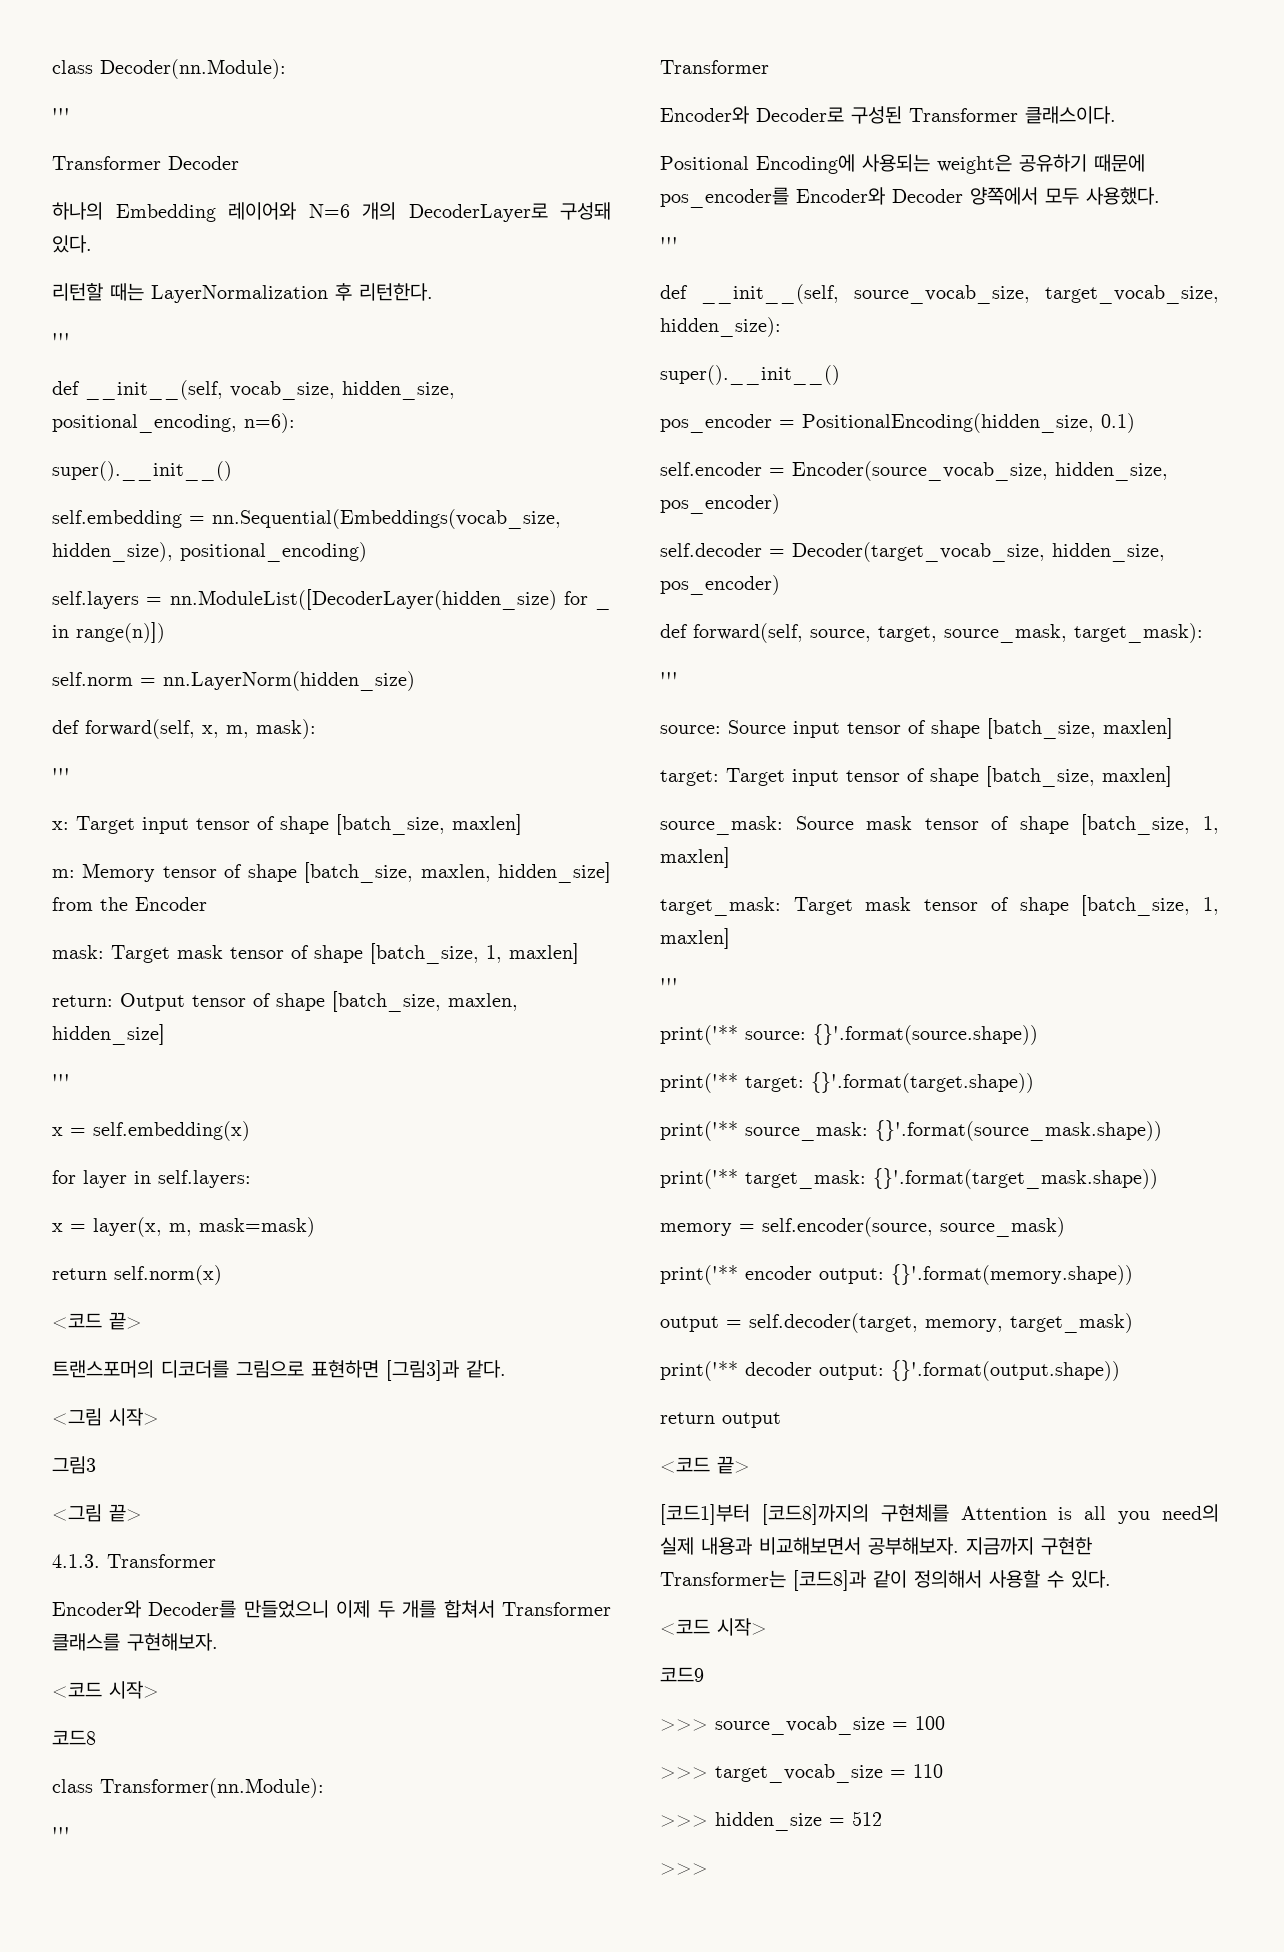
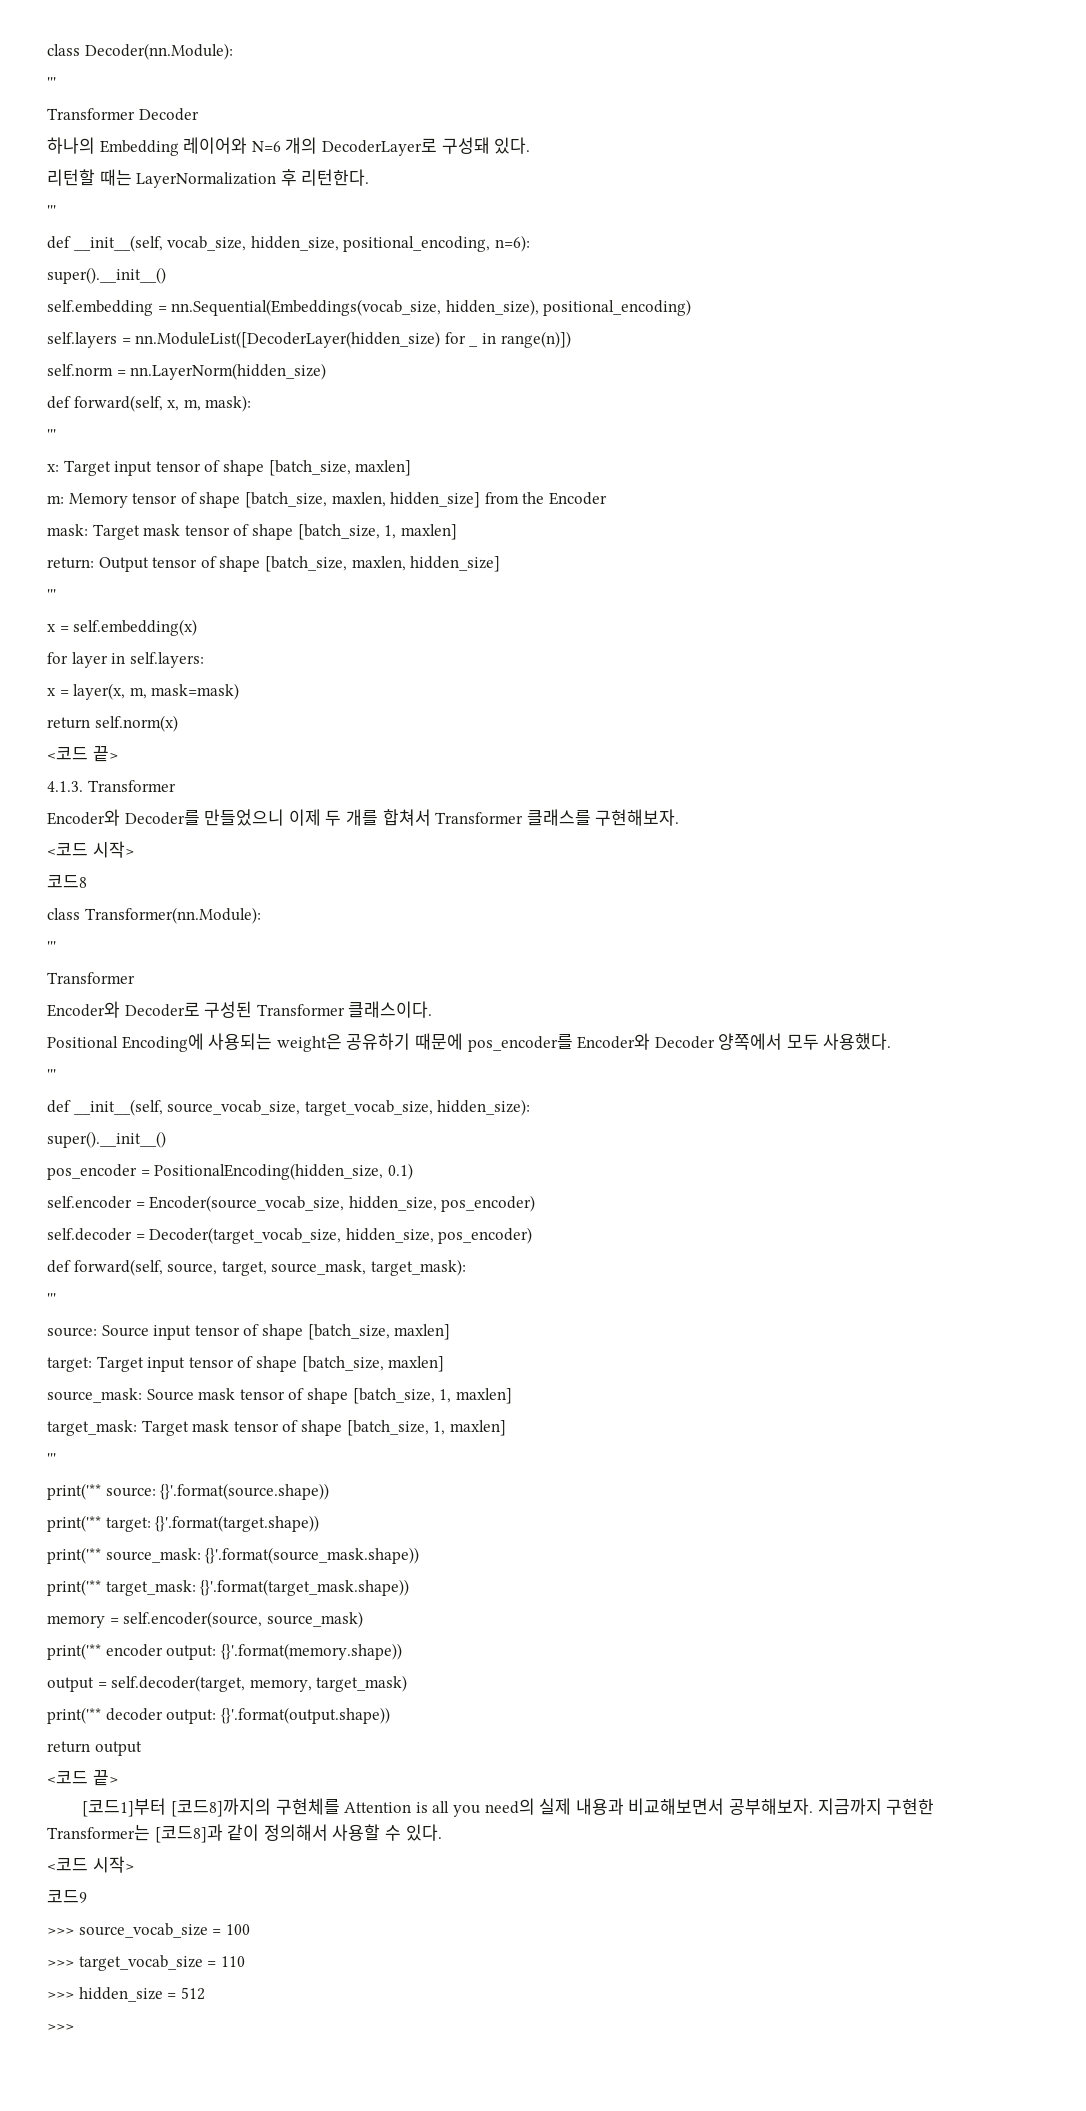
- 트랜스포머의 디코더를 그림으로 표현하면 [그림3]과 같다.
- <그림 시작>
- 그림3
- <그림 끝>

